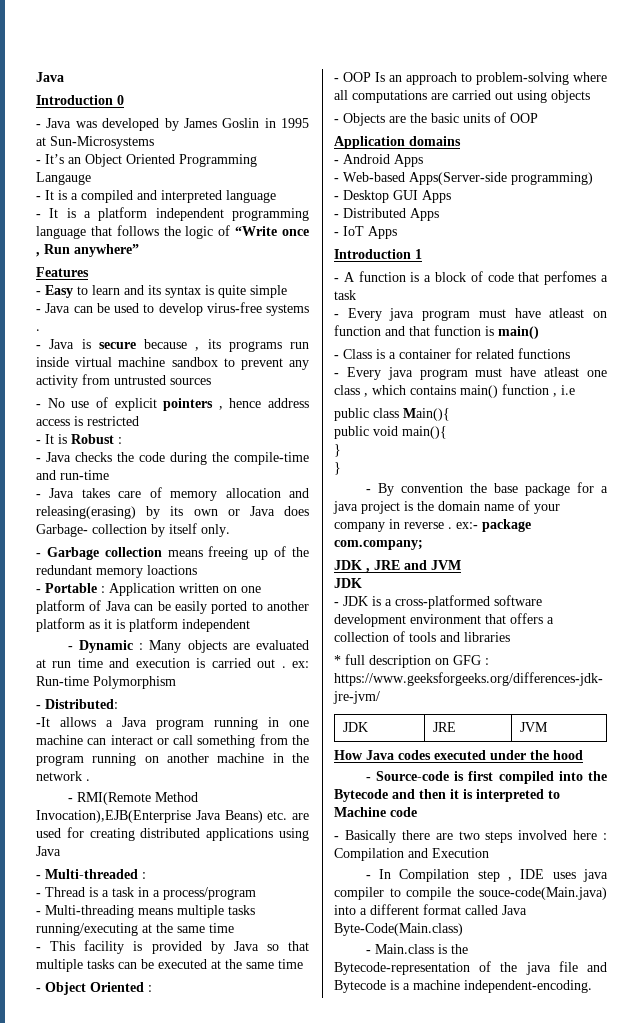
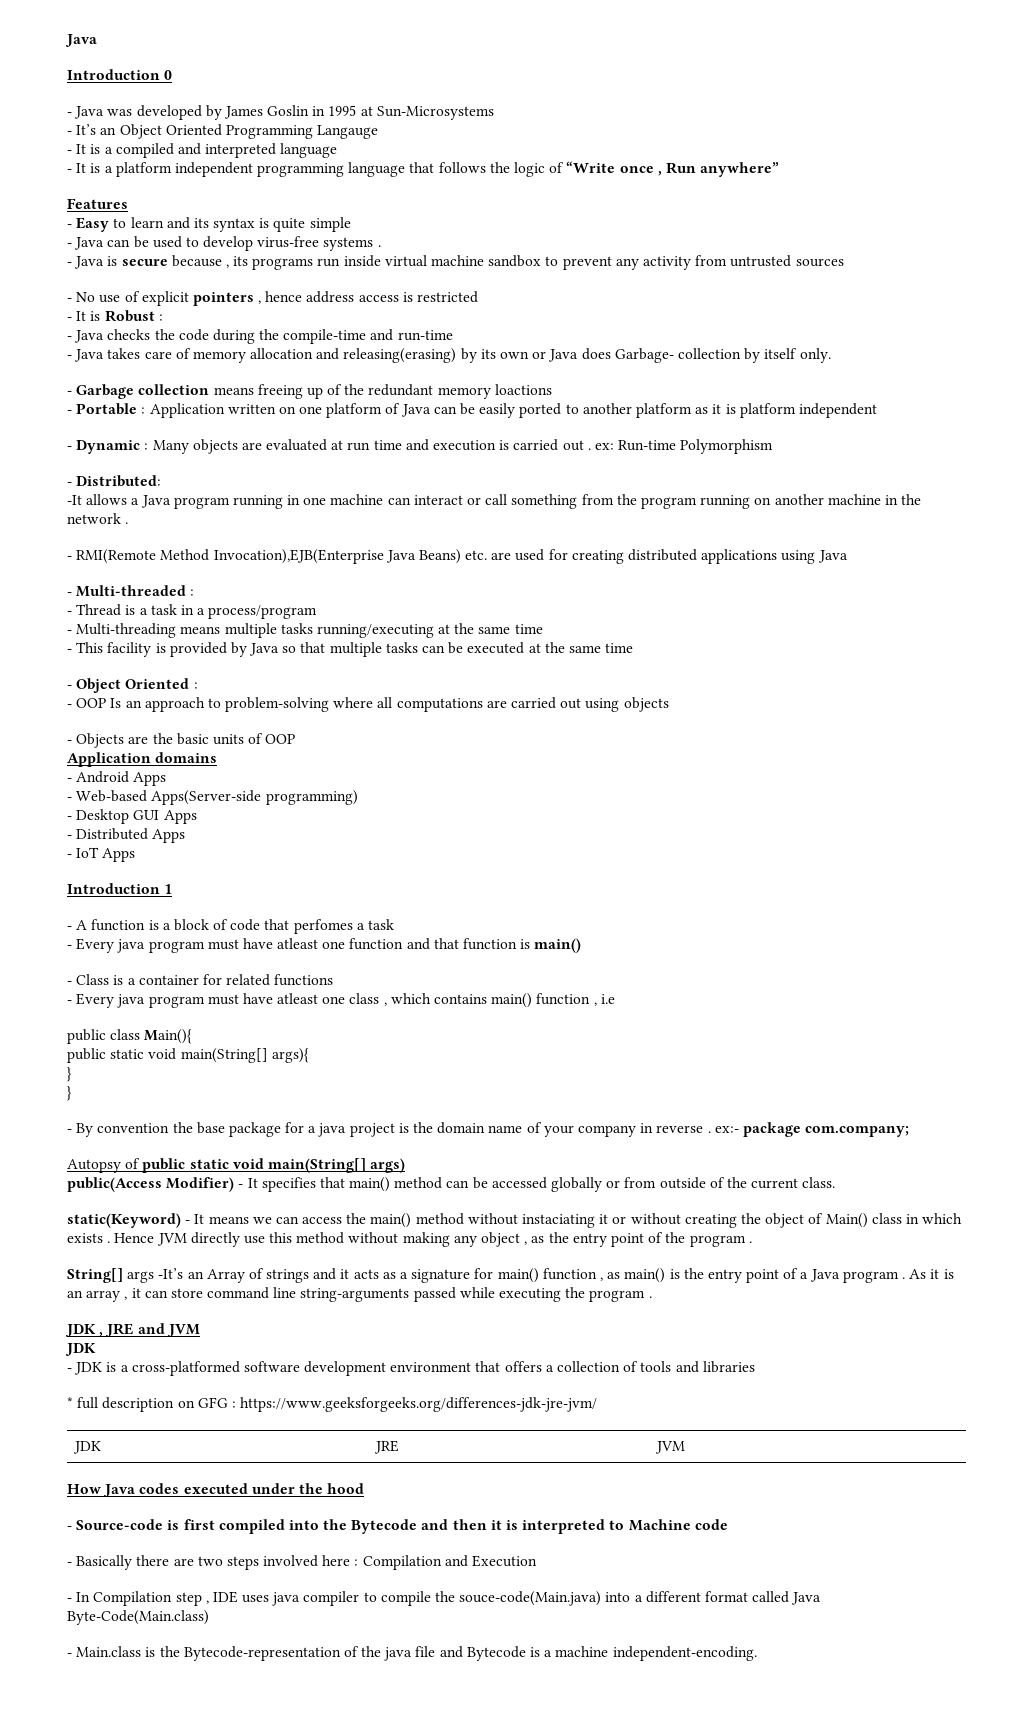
- - Every java program must have atleast on function and that function is main()
+ - Every java program must have atleast one function and that function is main()
- public void main(){
+ public static void main(String[] args){
+ Autopsy of public static void main(String[] args)
+ public(Access Modifier) - It specifies that main() method can be accessed globally or from outside of the current class.
+ static(Keyword) - It means we can access the main() method without instaciating it or without creating the object of Main() class in which exists . Hence JVM directly use this method without making any object , as the entry point of the program .
+ String[] args -It’s an Array of strings and it acts as a signature for main() function , as main() is the entry point of a Java program . As it is an array , it can store command line string-arguments passed while executing the program .

